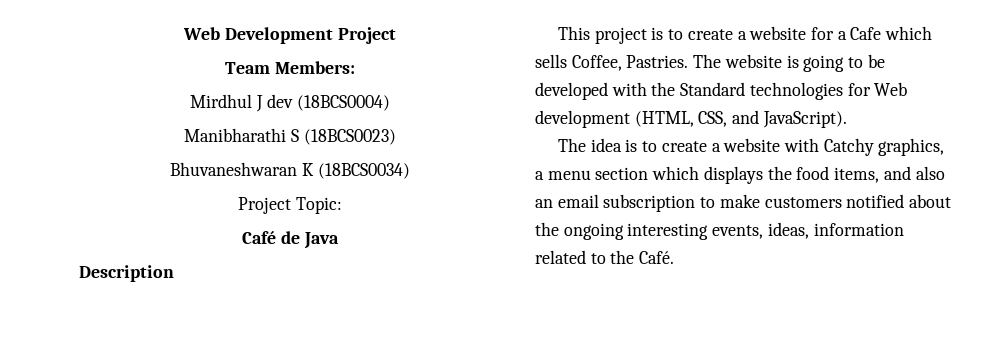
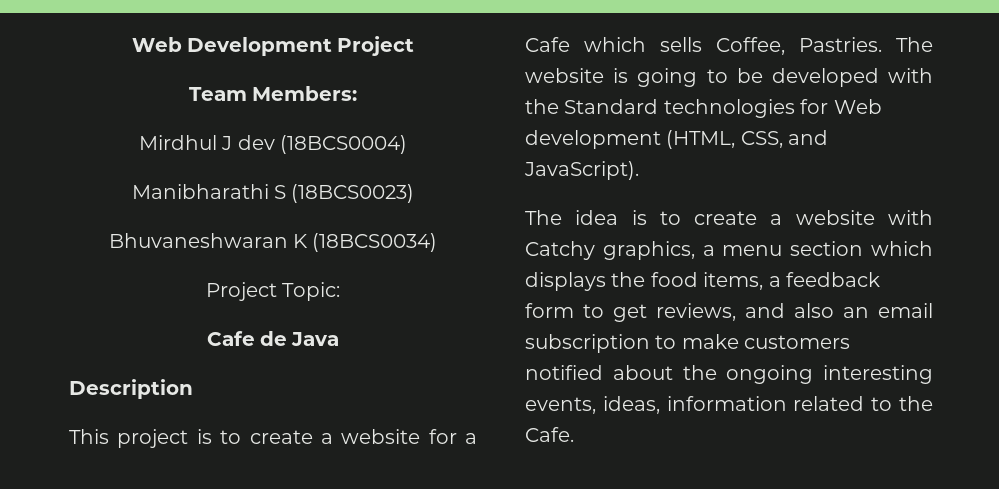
- Café de Java
+ Cafe de Java
- The idea is to create a website with Catchy graphics, a menu section which displays the food items, and also an email subscription to make customers notified about the ongoing interesting events, ideas, information related to the Café.
+ The idea is to create a website with Catchy graphics, a menu section which displays the food items, a feedback form to get reviews, and also an email subscription to make customers notified about the ongoing interesting events, ideas, information related to the Cafe.

